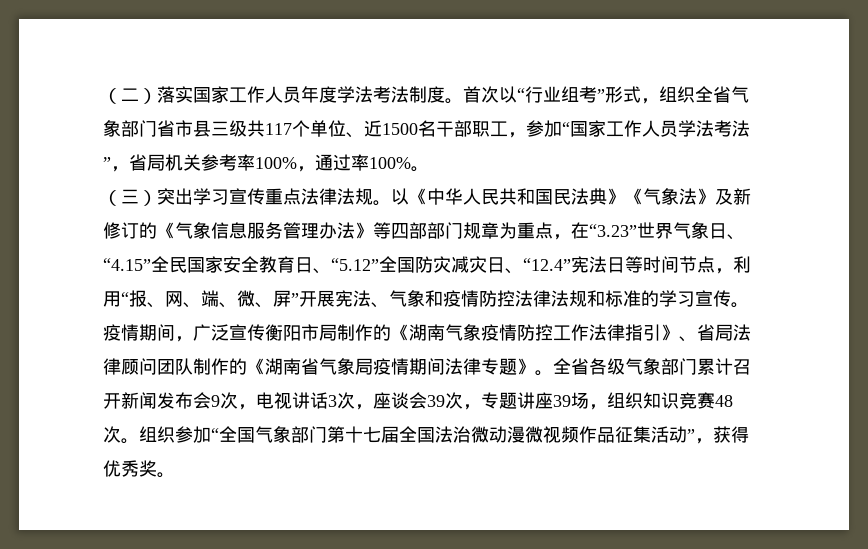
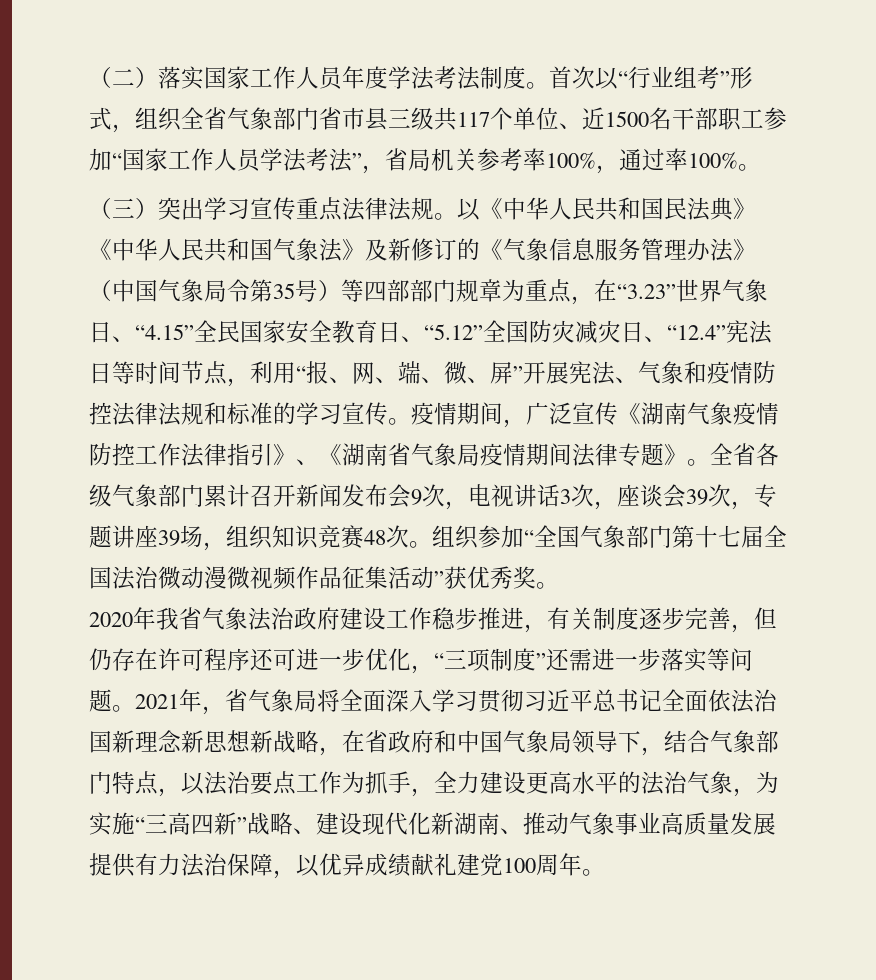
- 首次以“行业组考”形式，组织全省气象部门省市县三级共117个单位、近1500名干部职工，参加“国家工作人员学法考法”，省局机关参考率100%，通过率100%。
+ 首次以“行业组考”形式，组织全省气象部门省市县三级共117个单位、近1500名干部职工参加“国家工作人员学法考法”，省局机关参考率100%，通过率100%。
- 以《中华人民共和国民法典》《气象法》及新修订的《气象信息服务管理办法》等四部部门规章为重点，在“3.23”世界气象日、“4.15”全民国家安全教育日、“5.12”全国防灾减灾日、“12.4”宪法日等时间节点，利用“报、网、端、微、屏”开展宪法、气象和疫情防控法律法规和标准的学习宣传。
+ 以《中华人民共和国民法典》《中华人民共和国气象法》及新修订的《气象信息服务管理办法》（中国气象局令第35号）等四部部门规章为重点，在“3.23”世界气象日、“4.15”全民国家安全教育日、“5.12”全国防灾减灾日、“12.4”宪法日等时间节点，利用“报、网、端、微、屏”开展宪法、气象和疫情防控法律法规和标准的学习宣传。
- 疫情期间，广泛宣传衡阳市局制作的《湖南气象疫情防控工作法律指引》、省局法律顾问团队制作的《湖南省气象局疫情期间法律专题》。
+ 疫情期间，广泛宣传《湖南气象疫情防控工作法律指引》、《湖南省气象局疫情期间法律专题》。
- 组织参加“全国气象部门第十七届全国法治微动漫微视频作品征集活动”，获得优秀奖。
+ 组织参加“全国气象部门第十七届全国法治微动漫微视频作品征集活动”获优秀奖。
+ 2020年我省气象法治政府建设工作稳步推进，有关制度逐步完善，但仍存在许可程序还可进一步优化，“三项制度”还需进一步落实等问题。2021年，省气象局将全面深入学习贯彻习近平总书记全面依法治国新理念新思想新战略，在省政府和中国气象局领导下，结合气象部门特点，以法治要点工作为抓手，全力建设更高水平的法治气象，为实施“三高四新”战略、建设现代化新湖南、推动气象事业高质量发展提供有力法治保障，以优异成绩献礼建党100周年。

